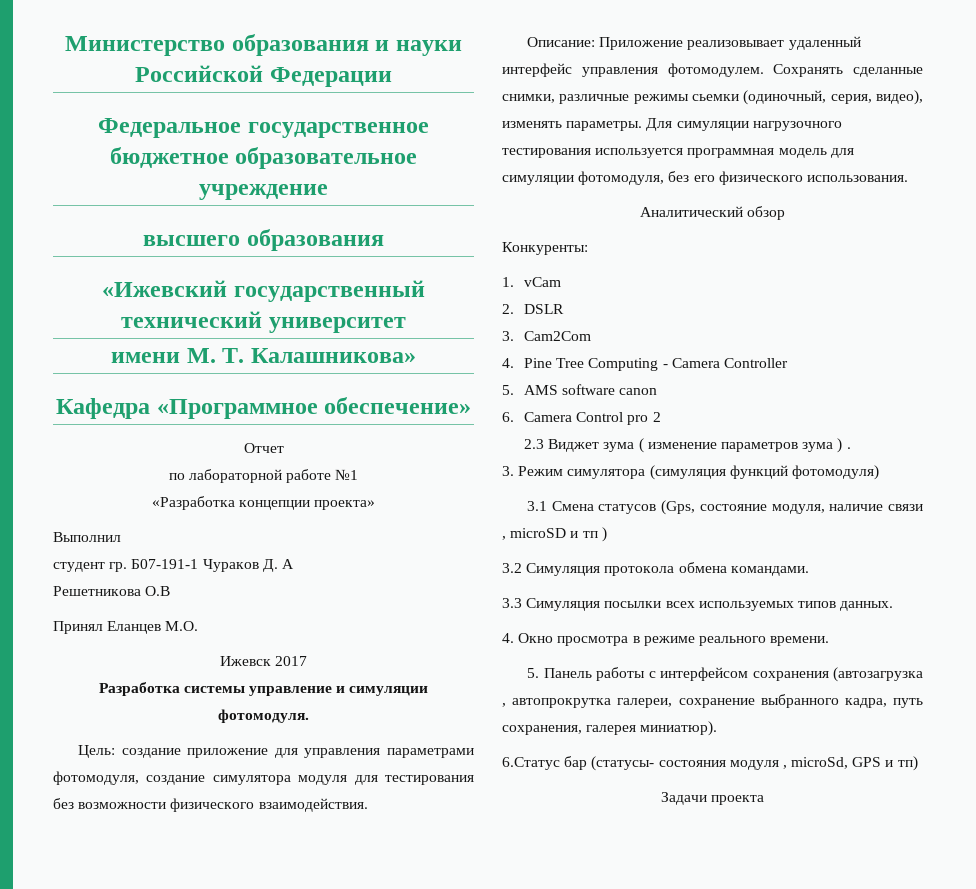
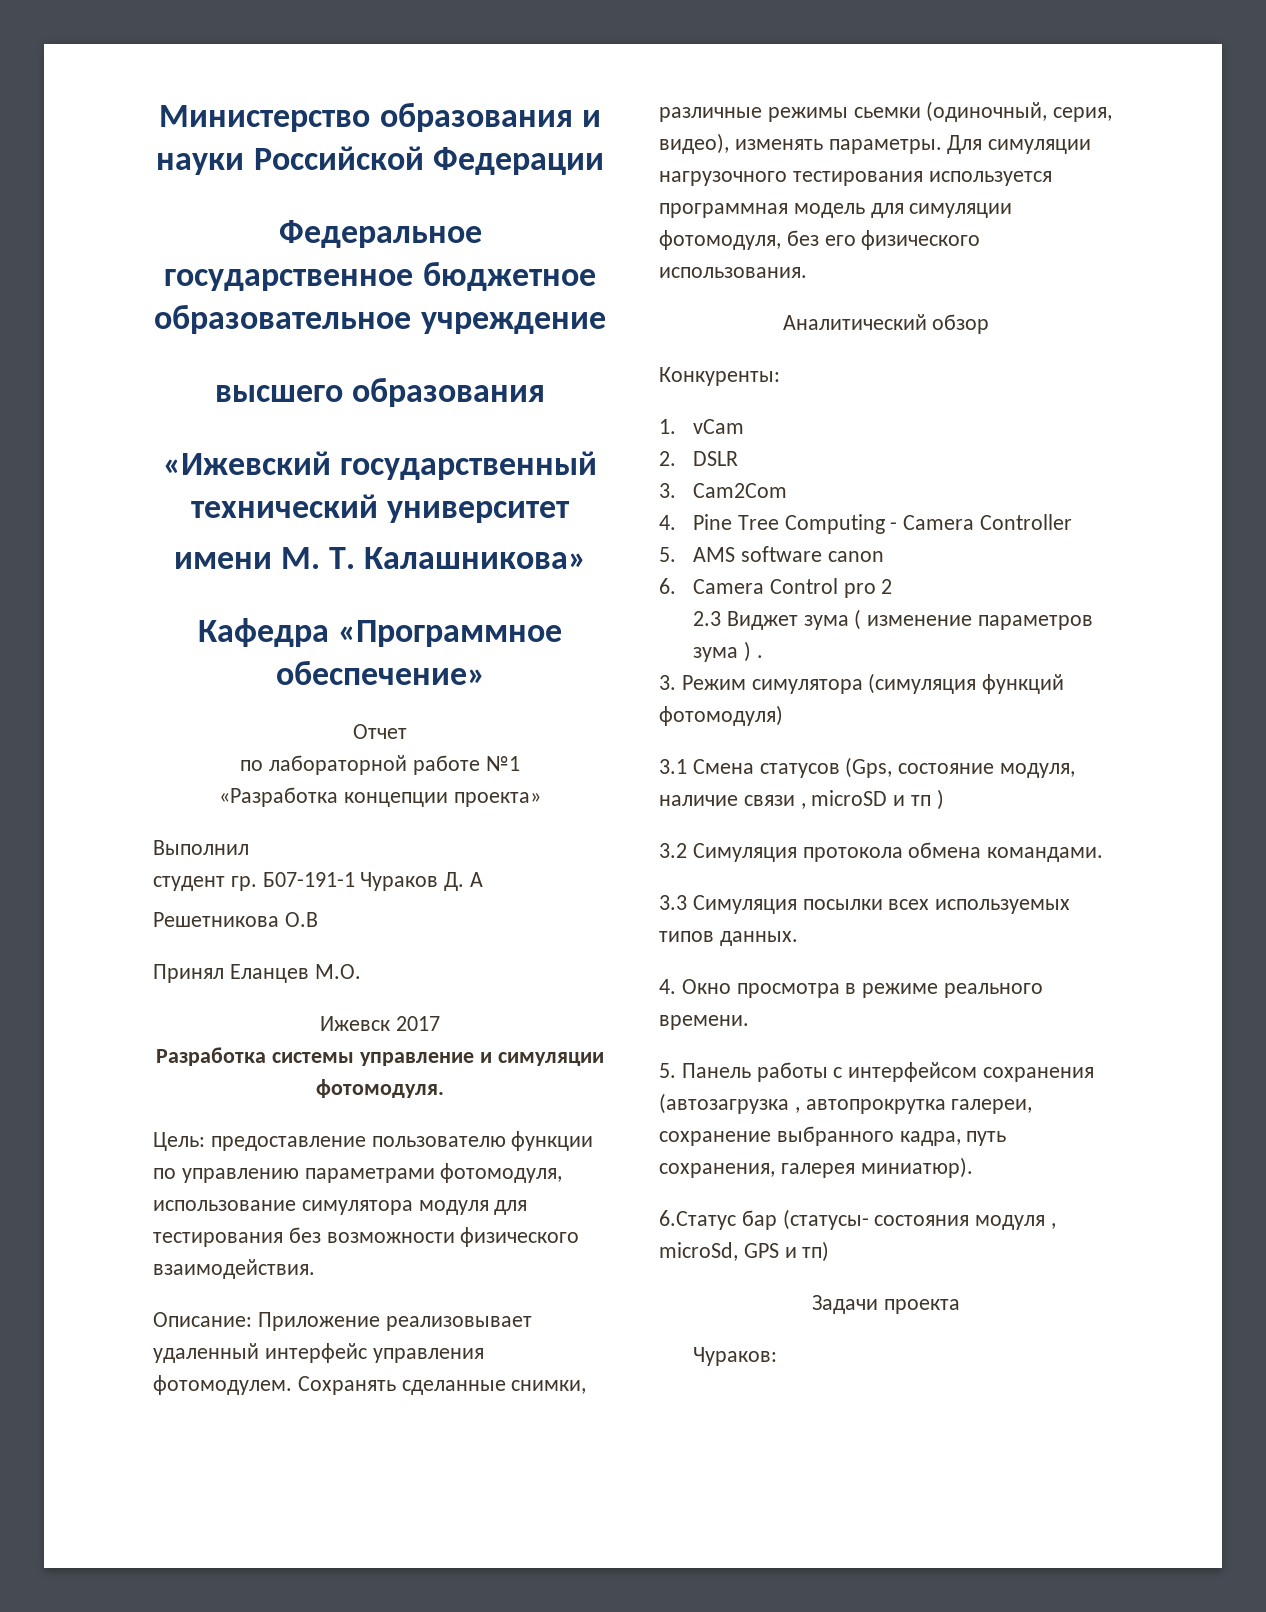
- Цель: создание приложение для управления параметрами фотомодуля, создание симулятора модуля для тестирования без возможности физического взаимодействия.
+ Цель: предоставление пользователю функции по управлению параметрами фотомодуля, использование симулятора модуля для тестирования без возможности физического взаимодействия.
+ Чураков:

